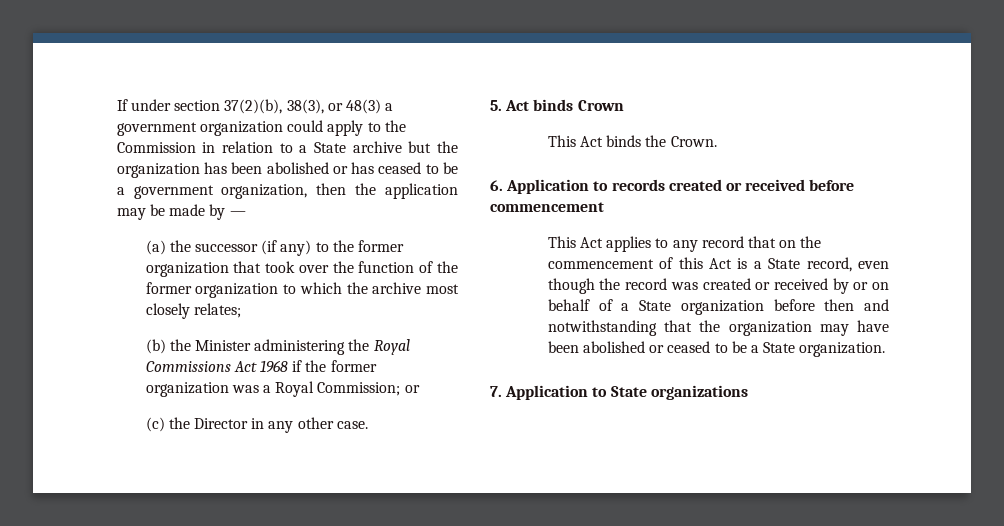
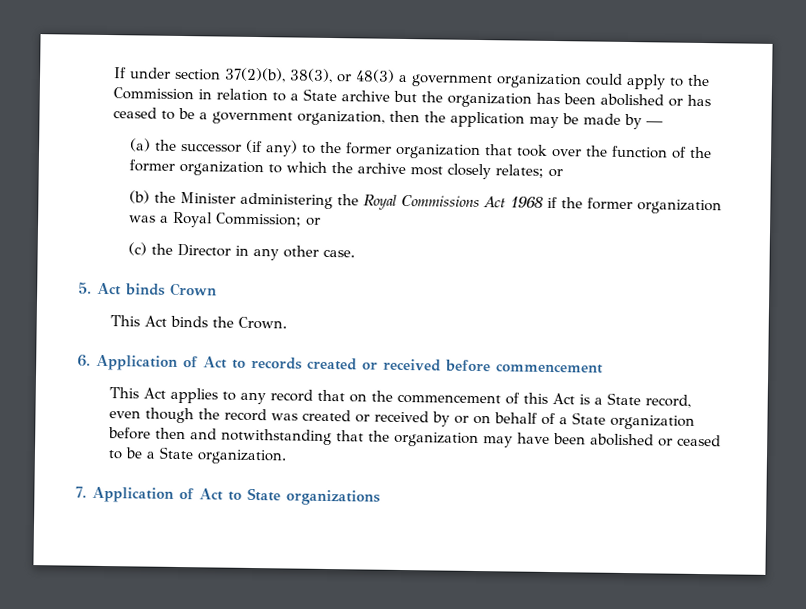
- (a) the successor (if any) to the former organization that took over the function of the former organization to which the archive most closely relates;
+ (a) the successor (if any) to the former organization that took over the function of the former organization to which the archive most closely relates; or
- 6. Application to records created or received before commencement
+ 6. Application of Act to records created or received before commencement
- 7. Application to State organizations
+ 7. Application of Act to State organizations

